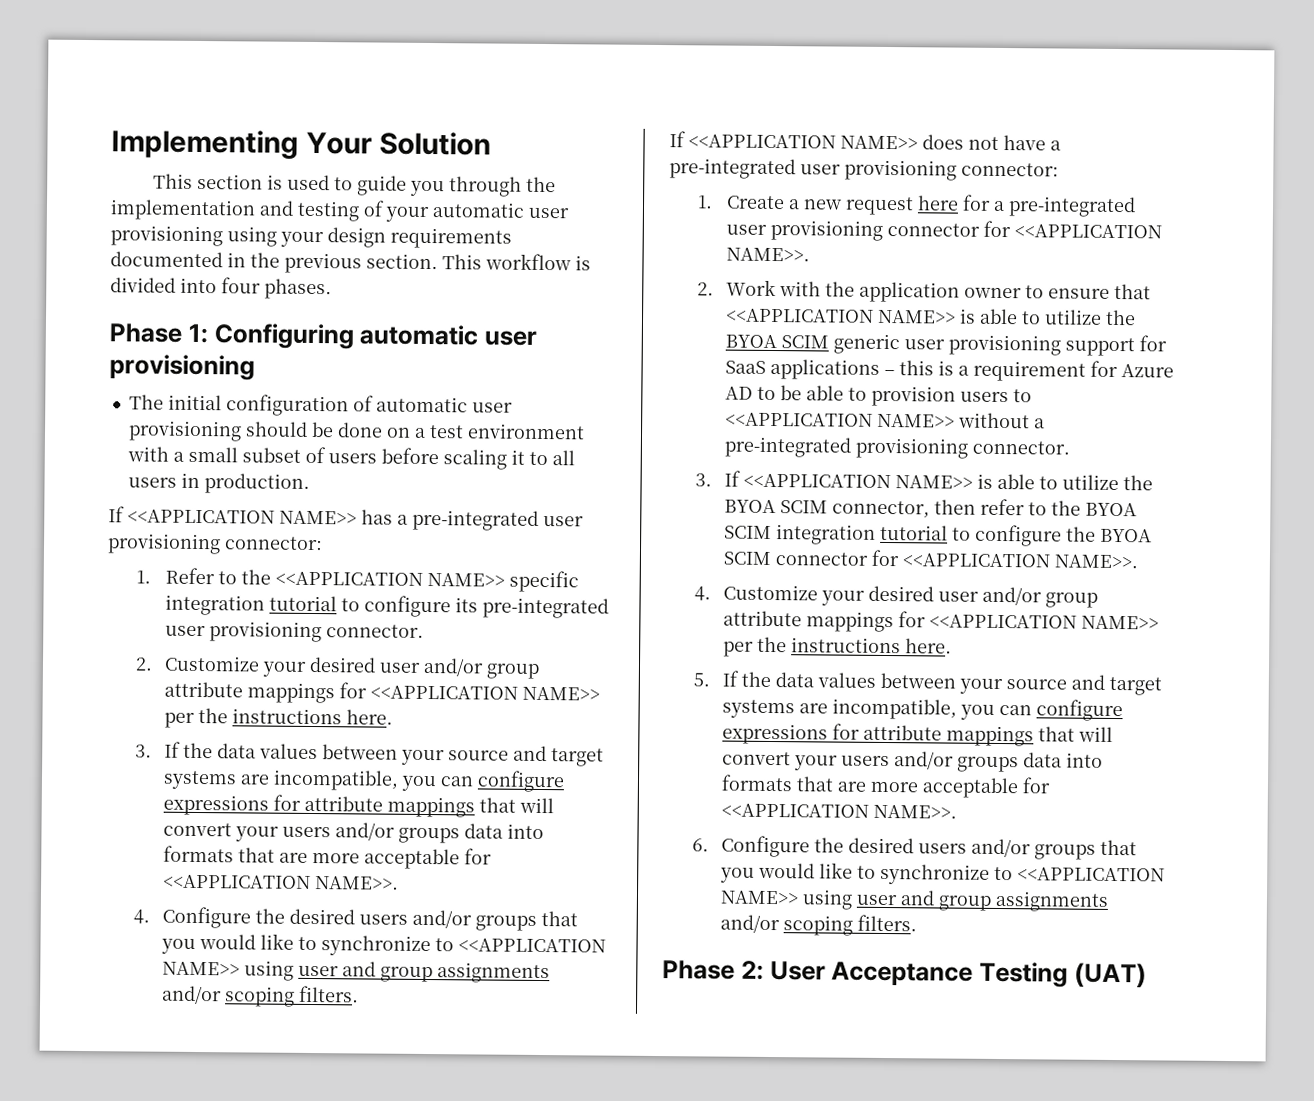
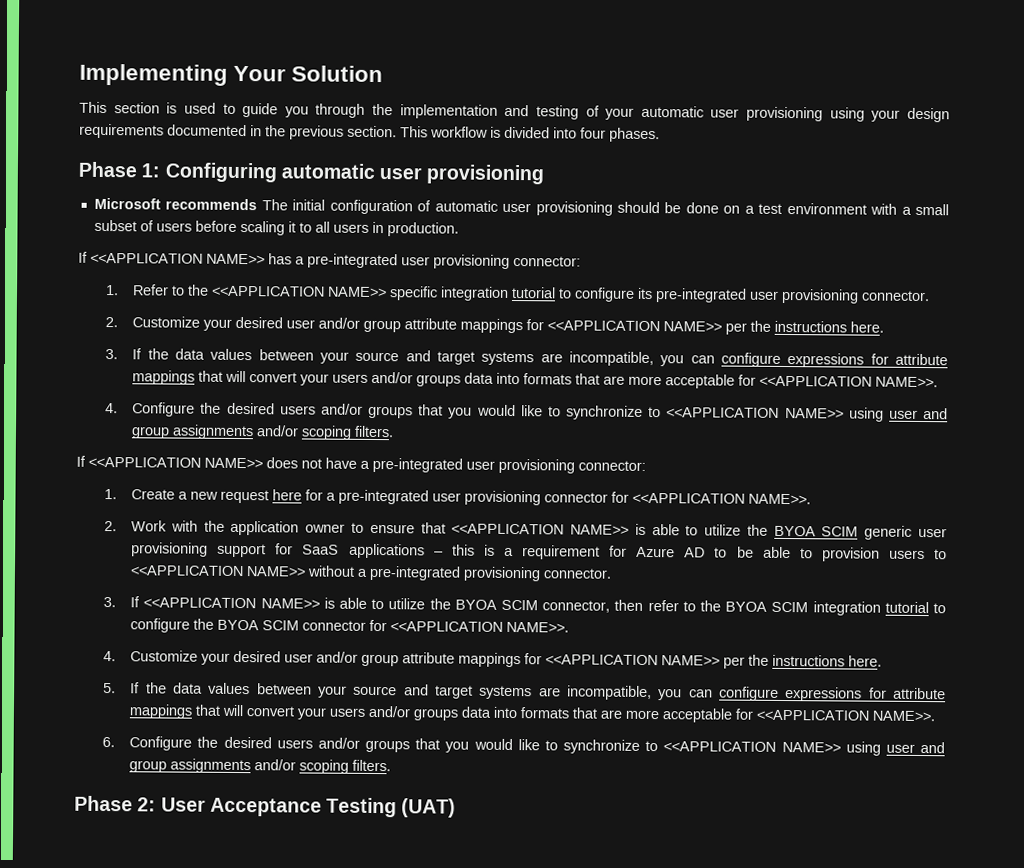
- The initial configuration of automatic user provisioning should be done on a test environment with a small subset of users before scaling it to all users in production.
+ Microsoft recommends The initial configuration of automatic user provisioning should be done on a test environment with a small subset of users before scaling it to all users in production.

